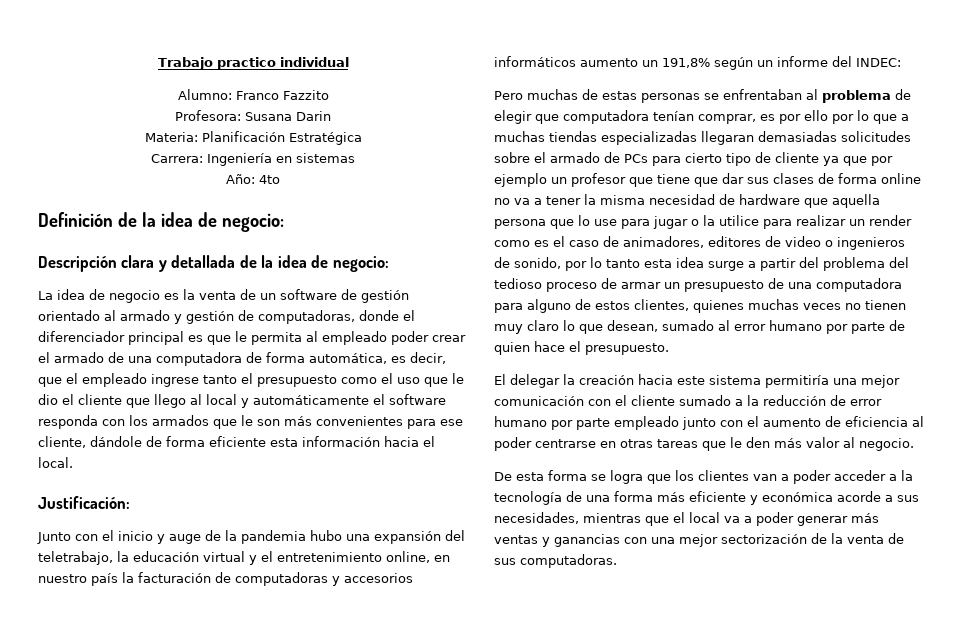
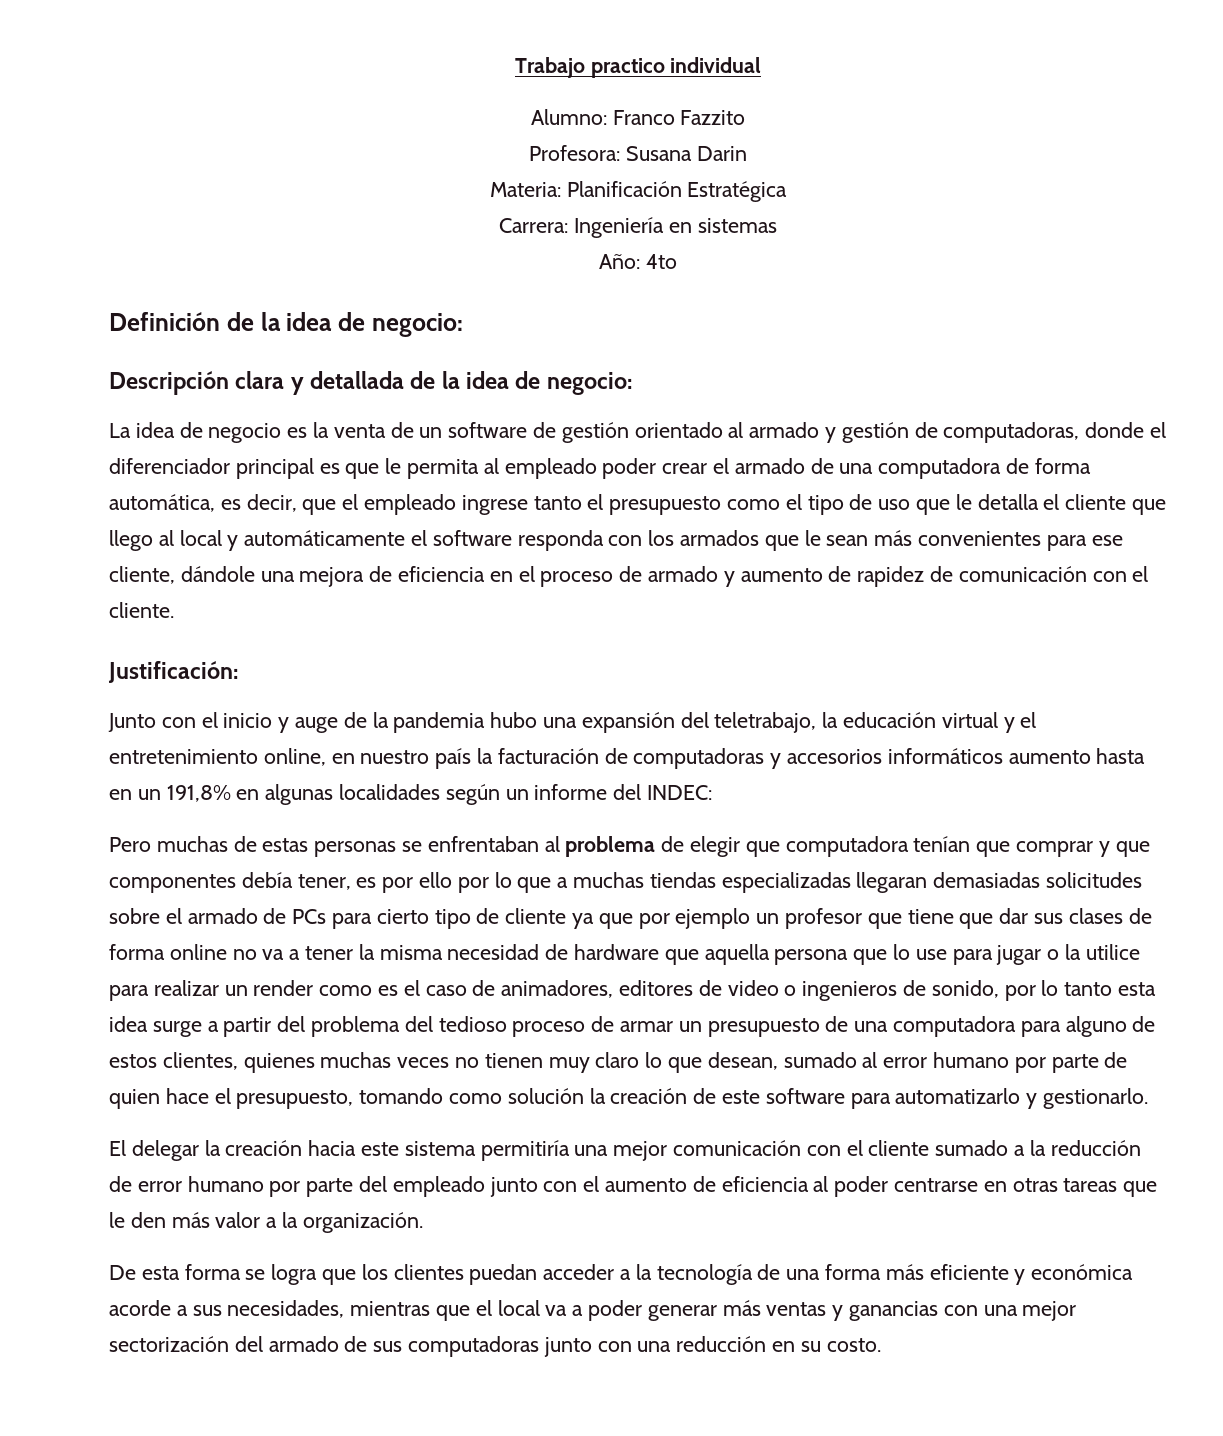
- La idea de negocio es la venta de un software de gestión orientado al armado y gestión de computadoras, donde el diferenciador principal es que le permita al empleado poder crear el armado de una computadora de forma automática, es decir, que el empleado ingrese tanto el presupuesto como el uso que le dio el cliente que llego al local y automáticamente el software responda con los armados que le son más convenientes para ese cliente, dándole de forma eficiente esta información hacia el local.
+ La idea de negocio es la venta de un software de gestión orientado al armado y gestión de computadoras, donde el diferenciador principal es que le permita al empleado poder crear el armado de una computadora de forma automática, es decir, que el empleado ingrese tanto el presupuesto como el tipo de uso que le detalla el cliente que llego al local y automáticamente el software responda con los armados que le sean más convenientes para ese cliente, dándole una mejora de eficiencia en el proceso de armado y aumento de rapidez de comunicación con el cliente.
- Junto con el inicio y auge de la pandemia hubo una expansión del teletrabajo, la educación virtual y el entretenimiento online, en nuestro país la facturación de computadoras y accesorios informáticos aumento un 191,8% según un informe del INDEC:
+ Junto con el inicio y auge de la pandemia hubo una expansión del teletrabajo, la educación virtual y el entretenimiento online, en nuestro país la facturación de computadoras y accesorios informáticos aumento hasta en un 191,8% en algunas localidades según un informe del INDEC:
- Pero muchas de estas personas se enfrentaban al problema de elegir que computadora tenían comprar, es por ello por lo que a muchas tiendas especializadas llegaran demasiadas solicitudes sobre el armado de PCs para cierto tipo de cliente ya que por ejemplo un profesor que tiene que dar sus clases de forma online no va a tener la misma necesidad de hardware que aquella persona que lo use para jugar o la utilice para realizar un render como es el caso de animadores, editores de video o ingenieros de sonido, por lo tanto esta idea surge a partir del problema del tedioso proceso de armar un presupuesto de una computadora para alguno de estos clientes, quienes muchas veces no tienen muy claro lo que desean, sumado al error humano por parte de quien hace el presupuesto.
+ Pero muchas de estas personas se enfrentaban al problema de elegir que computadora tenían que comprar y que componentes debía tener, es por ello por lo que a muchas tiendas especializadas llegaran demasiadas solicitudes sobre el armado de PCs para cierto tipo de cliente ya que por ejemplo un profesor que tiene que dar sus clases de forma online no va a tener la misma necesidad de hardware que aquella persona que lo use para jugar o la utilice para realizar un render como es el caso de animadores, editores de video o ingenieros de sonido, por lo tanto esta idea surge a partir del problema del tedioso proceso de armar un presupuesto de una computadora para alguno de estos clientes, quienes muchas veces no tienen muy claro lo que desean, sumado al error humano por parte de quien hace el presupuesto, tomando como solución la creación de este software para automatizarlo y gestionarlo.
- El delegar la creación hacia este sistema permitiría una mejor comunicación con el cliente sumado a la reducción de error humano por parte empleado junto con el aumento de eficiencia al poder centrarse en otras tareas que le den más valor al negocio.
+ El delegar la creación hacia este sistema permitiría una mejor comunicación con el cliente sumado a la reducción de error humano por parte del empleado junto con el aumento de eficiencia al poder centrarse en otras tareas que le den más valor a la organización.
- De esta forma se logra que los clientes van a poder acceder a la tecnología de una forma más eficiente y económica acorde a sus necesidades, mientras que el local va a poder generar más ventas y ganancias con una mejor sectorización de la venta de sus computadoras.
+ De esta forma se logra que los clientes puedan acceder a la tecnología de una forma más eficiente y económica acorde a sus necesidades, mientras que el local va a poder generar más ventas y ganancias con una mejor sectorización del armado de sus computadoras junto con una reducción en su costo.

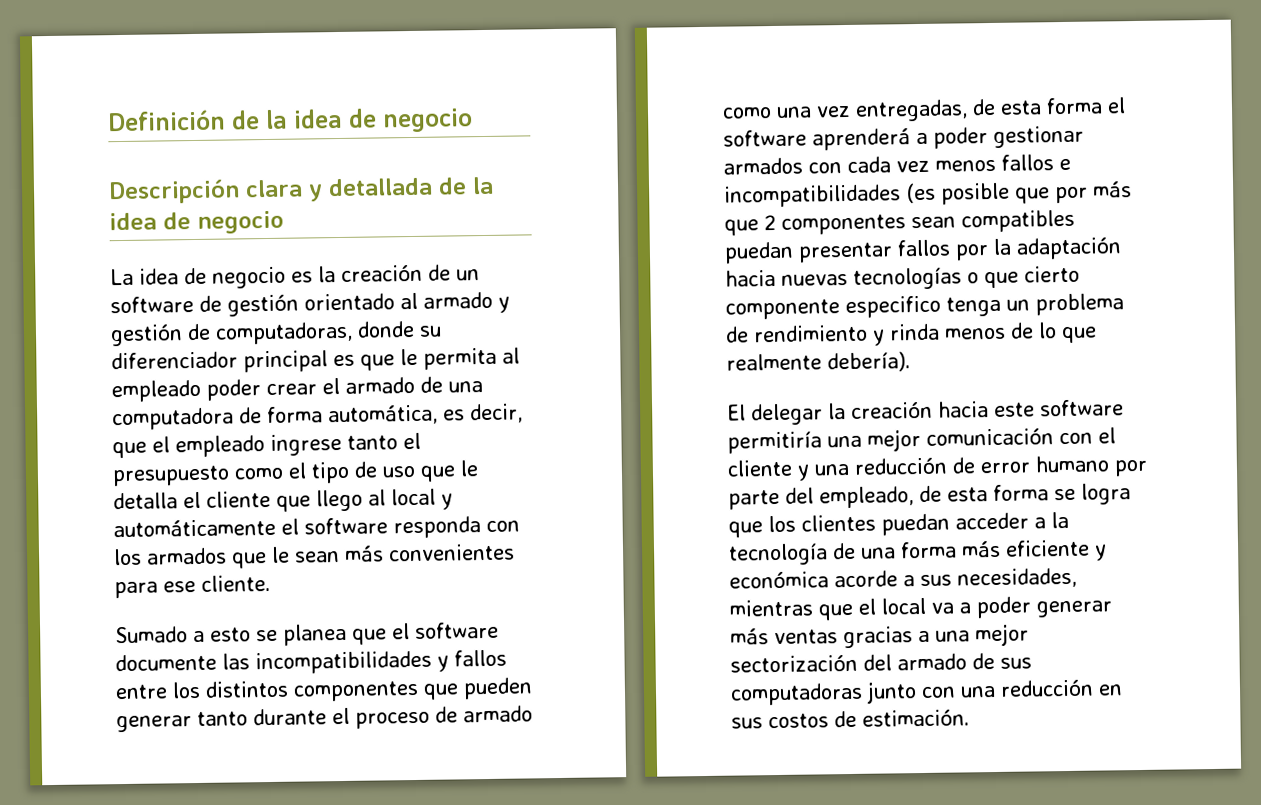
- Trabajo practico individual
- Alumno: Franco Fazzito
- Profesora: Susana Darin
- Materia: Planificación Estratégica
- Carrera: Ingeniería en sistemas
- Año: 4to
- Definición de la idea de negocio:
+ Definición de la idea de negocio
- Descripción clara y detallada de la idea de negocio:
+ Descripción clara y detallada de la idea de negocio
- La idea de negocio es la venta de un software de gestión orientado al armado y gestión de computadoras, donde el diferenciador principal es que le permita al empleado poder crear el armado de una computadora de forma automática, es decir, que el empleado ingrese tanto el presupuesto como el tipo de uso que le detalla el cliente que llego al local y automáticamente el software responda con los armados que le sean más convenientes para ese cliente, dándole una mejora de eficiencia en el proceso de armado y aumento de rapidez de comunicación con el cliente.
- Justificación:
- Junto con el inicio y auge de la pandemia hubo una expansión del teletrabajo, la educación virtual y el entretenimiento online, en nuestro país la facturación de computadoras y accesorios informáticos aumento hasta en un 191,8% en algunas localidades según un informe del INDEC:
- Pero muchas de estas personas se enfrentaban al problema de elegir que computadora tenían que comprar y que componentes debía tener, es por ello por lo que a muchas tiendas especializadas llegaran demasiadas solicitudes sobre el armado de PCs para cierto tipo de cliente ya que por ejemplo un profesor que tiene que dar sus clases de forma online no va a tener la misma necesidad de hardware que aquella persona que lo use para jugar o la utilice para realizar un render como es el caso de animadores, editores de video o ingenieros de sonido, por lo tanto esta idea surge a partir del problema del tedioso proceso de armar un presupuesto de una computadora para alguno de estos clientes, quienes muchas veces no tienen muy claro lo que desean, sumado al error humano por parte de quien hace el presupuesto, tomando como solución la creación de este software para automatizarlo y gestionarlo.
+ La idea de negocio es la creación de un software de gestión orientado al armado y gestión de computadoras, donde su diferenciador principal es que le permita al empleado poder crear el armado de una computadora de forma automática, es decir, que el empleado ingrese tanto el presupuesto como el tipo de uso que le detalla el cliente que llego al local y automáticamente el software responda con los armados que le sean más convenientes para ese cliente.
+ Sumado a esto se planea que el software documente las incompatibilidades y fallos entre los distintos componentes que pueden generar tanto durante el proceso de armado como una vez entregadas, de esta forma el software aprenderá a poder gestionar armados con cada vez menos fallos e incompatibilidades (es posible que por más que 2 componentes sean compatibles puedan presentar fallos por la adaptación hacia nuevas tecnologías o que cierto componente especifico tenga un problema de rendimiento y rinda menos de lo que realmente debería).
- El delegar la creación hacia este sistema permitiría una mejor comunicación con el cliente sumado a la reducción de error humano por parte del empleado junto con el aumento de eficiencia al poder centrarse en otras tareas que le den más valor a la organización.
- De esta forma se logra que los clientes puedan acceder a la tecnología de una forma más eficiente y económica acorde a sus necesidades, mientras que el local va a poder generar más ventas y ganancias con una mejor sectorización del armado de sus computadoras junto con una reducción en su costo.
+ El delegar la creación hacia este software permitiría una mejor comunicación con el cliente y una reducción de error humano por parte del empleado, de esta forma se logra que los clientes puedan acceder a la tecnología de una forma más eficiente y económica acorde a sus necesidades, mientras que el local va a poder generar más ventas gracias a una mejor sectorización del armado de sus computadoras junto con una reducción en sus costos de estimación.

